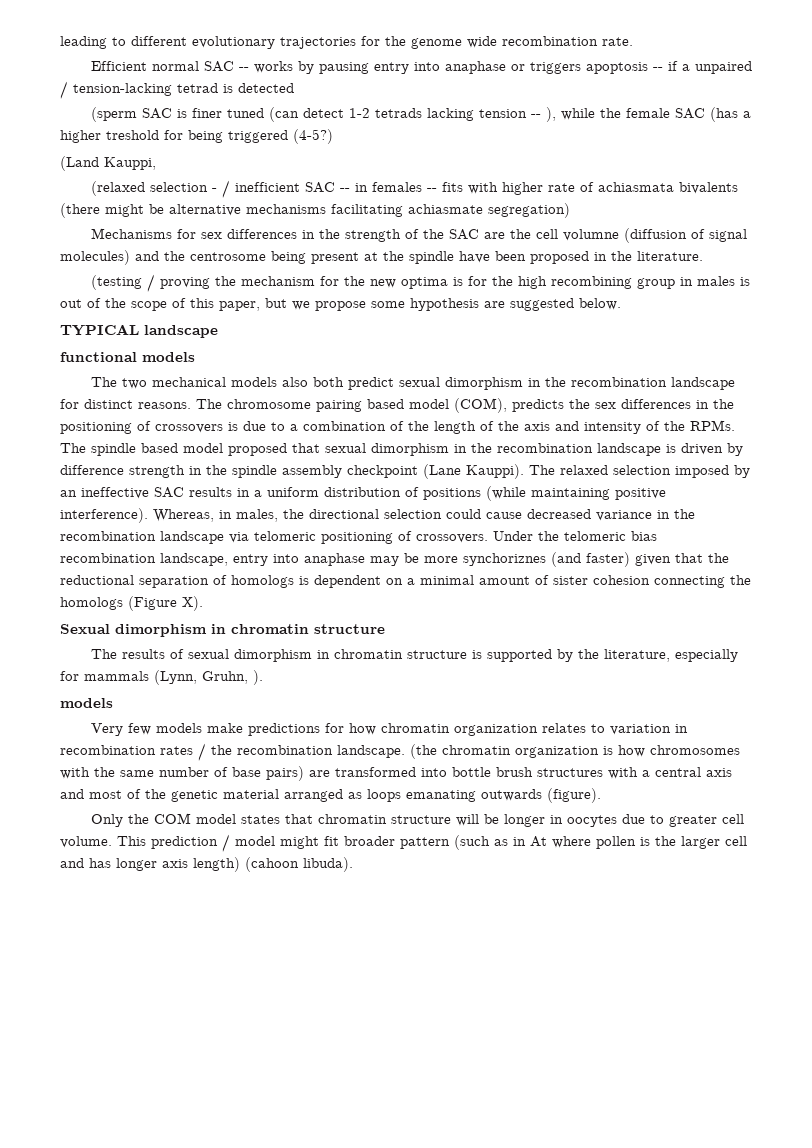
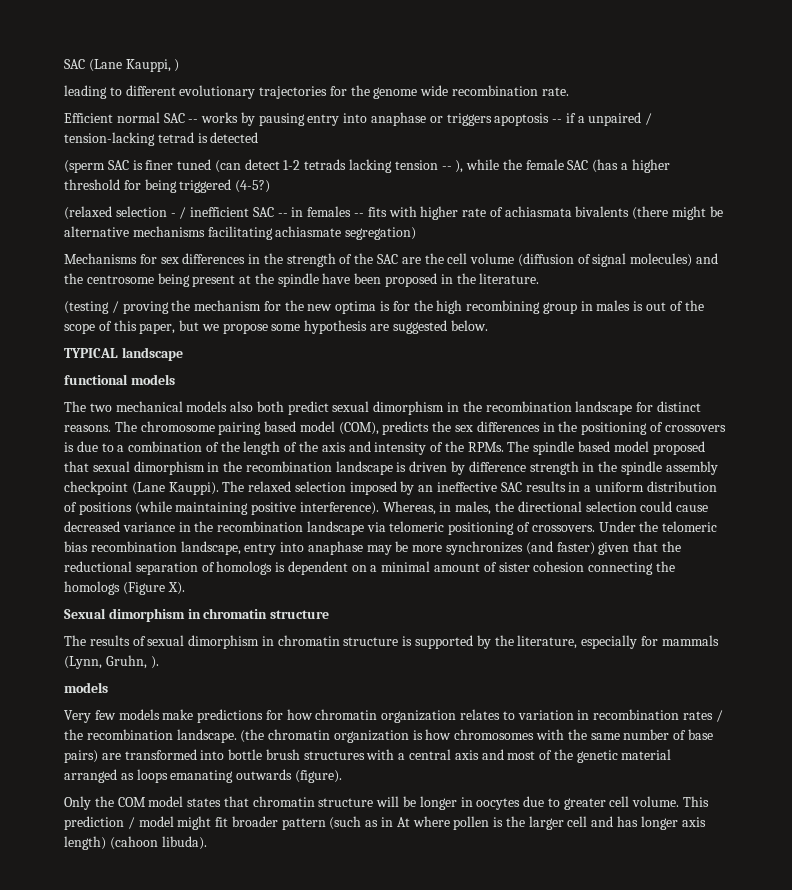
+ SAC (Lane Kauppi, )
- (sperm SAC is finer tuned (can detect 1-2 tetrads lacking tension -- ), while the female SAC (has a higher treshold for being triggered (4-5?)
+ (sperm SAC is finer tuned (can detect 1-2 tetrads lacking tension -- ), while the female SAC (has a higher threshold for being triggered (4-5?)
- (Land Kauppi,
- Mechanisms for sex differences in the strength of the SAC are the cell volumne (diffusion of signal molecules) and the centrosome being present at the spindle have been proposed in the literature.
+ Mechanisms for sex differences in the strength of the SAC are the cell volume (diffusion of signal molecules) and the centrosome being present at the spindle have been proposed in the literature.
- Under the telomeric bias recombination landscape, entry into anaphase may be more synchoriznes (and faster) given that the reductional separation of homologs is dependent on a minimal amount of sister cohesion connecting the homologs (Figure X).
+ Under the telomeric bias recombination landscape, entry into anaphase may be more synchronizes (and faster) given that the reductional separation of homologs is dependent on a minimal amount of sister cohesion connecting the homologs (Figure X).

